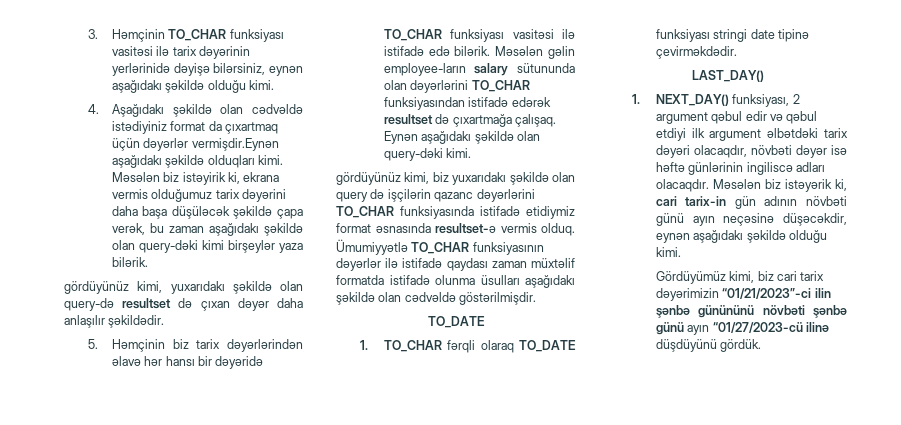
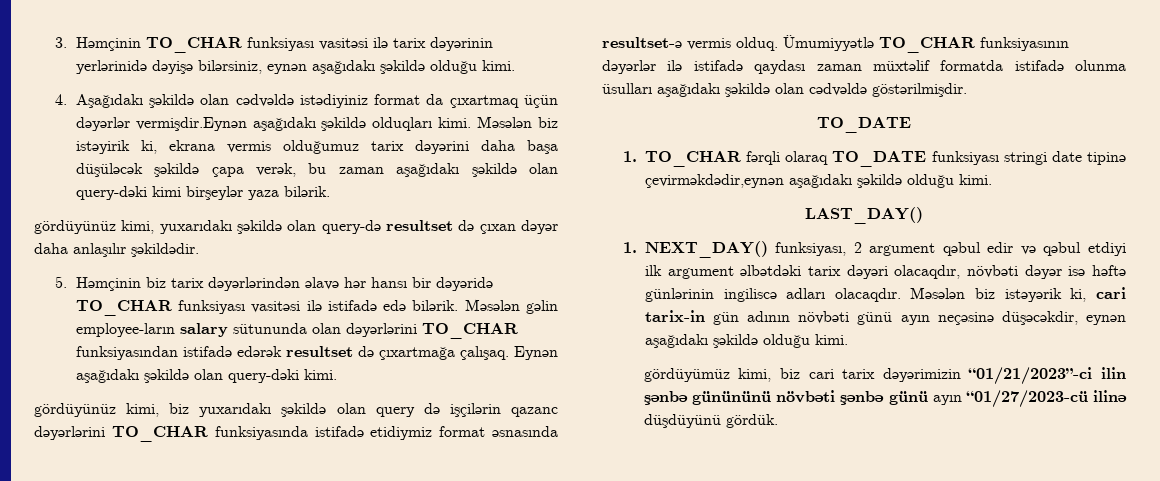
- 1. TO_CHAR fərqli olaraq TO_DATE funksiyası stringi date tipinə çevirməkdədir.
+ 1. TO_CHAR fərqli olaraq TO_DATE funksiyası stringi date tipinə çevirməkdədir,eynən aşağıdakı şəkildə olduğu kimi.
- Gördüyümüz kimi, biz cari tarix dəyərimizin “01/21/2023”-ci ilin şənbə günününü növbəti şənbə günü ayın “01/27/2023-cü ilinə düşdüyünü gördük.
+ gördüyümüz kimi, biz cari tarix dəyərimizin “01/21/2023”-ci ilin şənbə günününü növbəti şənbə günü ayın “01/27/2023-cü ilinə düşdüyünü gördük.

